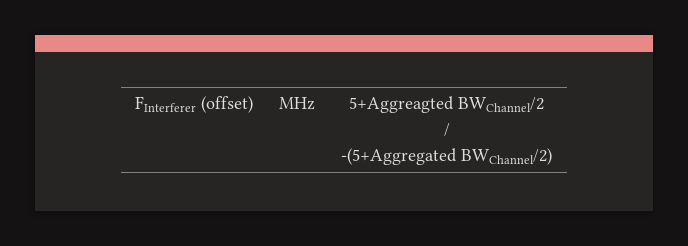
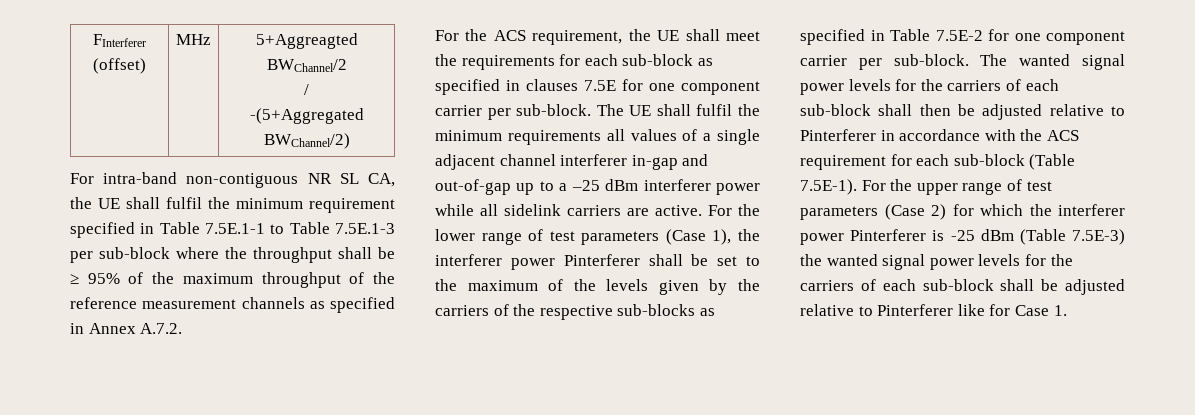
+ For intra-band non-contiguous NR SL CA, the UE shall fulfil the minimum requirement specified in Table 7.5E.1-1 to Table 7.5E.1-3 per sub-block where the throughput shall be ≥ 95% of the maximum throughput of the reference measurement channels as specified in Annex A.7.2.
+ For the ACS requirement, the UE shall meet the requirements for each sub-block as specified in clauses 7.5E for one component carrier per sub-block. The UE shall fulfil the minimum requirements all values of a single adjacent channel interferer in-gap and out-of-gap up to a –25 dBm interferer power while all sidelink carriers are active. For the lower range of test parameters (Case 1), the interferer power Pinterferer shall be set to the maximum of the levels given by the carriers of the respective sub-blocks as specified in Table 7.5E-2 for one component carrier per sub-block. The wanted signal power levels for the carriers of each sub-block shall then be adjusted relative to Pinterferer in accordance with the ACS requirement for each sub-block (Table 7.5E-1). For the upper range of test parameters (Case 2) for which the interferer power Pinterferer is -25 dBm (Table 7.5E-3) the wanted signal power levels for the carriers of each sub-block shall be adjusted relative to Pinterferer like for Case 1.

